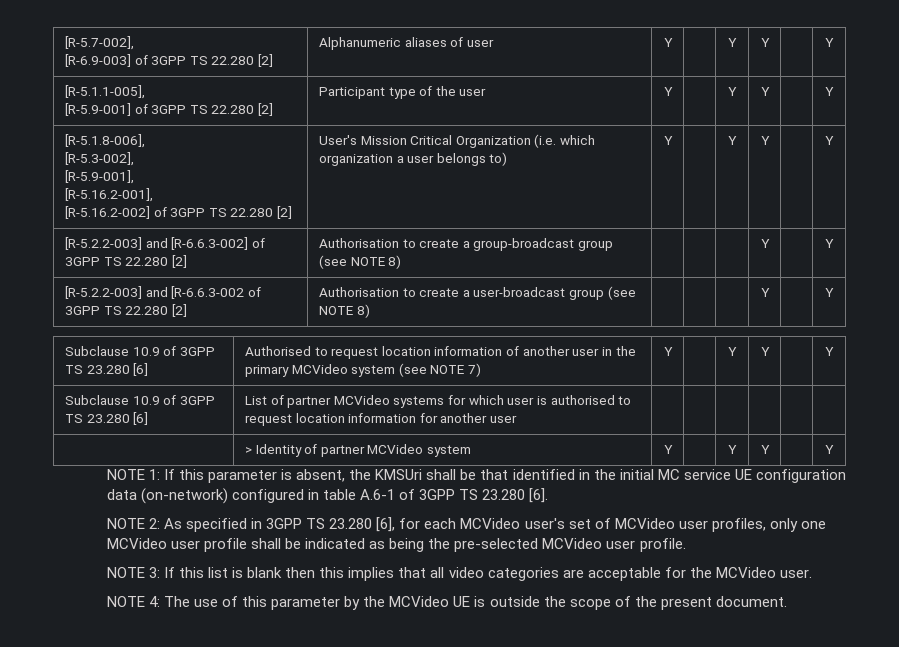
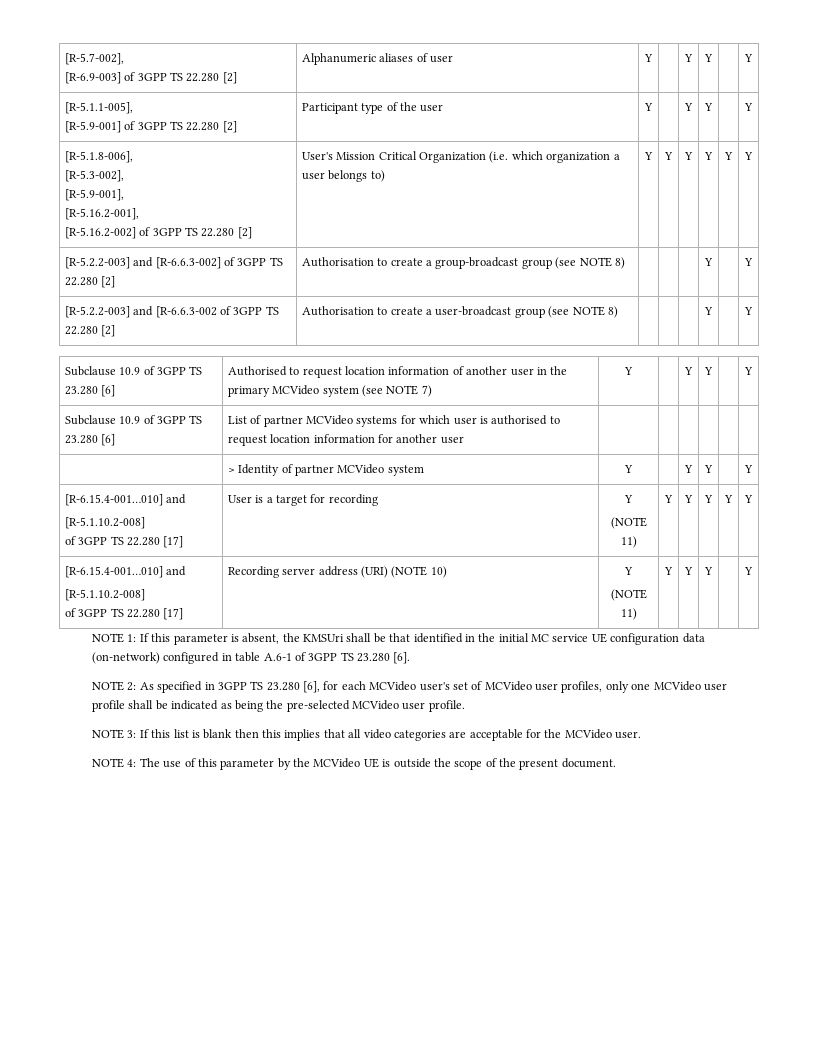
  [R-5.1.8-006],
  [R-5.3-002],
  [R-5.9-001],
  [R-5.16.2-001],
- [R-5.16.2-002] of 3GPP TS 22.280 [2] | User's Mission Critical Organization (i.e. which organization a user belongs to) | Y | | Y | Y | | Y
+ [R-5.16.2-002] of 3GPP TS 22.280 [2] | User's Mission Critical Organization (i.e. which organization a user belongs to) | Y | Y | Y | Y | Y | Y
  | > Identity of partner MCVideo system | Y | | Y | Y | | Y
+ [R-6.15.4-001…010] and
+ [R-5.1.10.2-008]
+ of 3GPP TS 22.280 [17] | User is a target for recording | Y
+ (NOTE 11) | Y | Y | Y | Y | Y
+ [R-6.15.4-001…010] and
+ [R-5.1.10.2-008]
+ of 3GPP TS 22.280 [17] | Recording server address (URI) (NOTE 10) | Y
+ (NOTE 11) | Y | Y | Y | | Y

